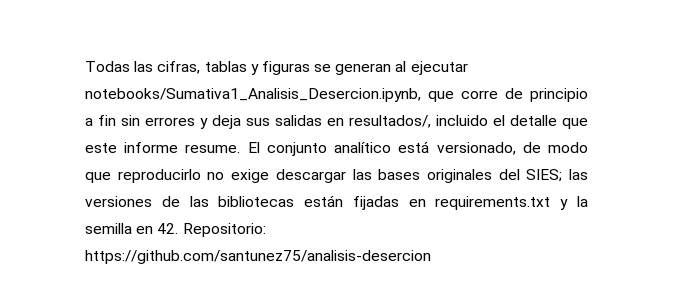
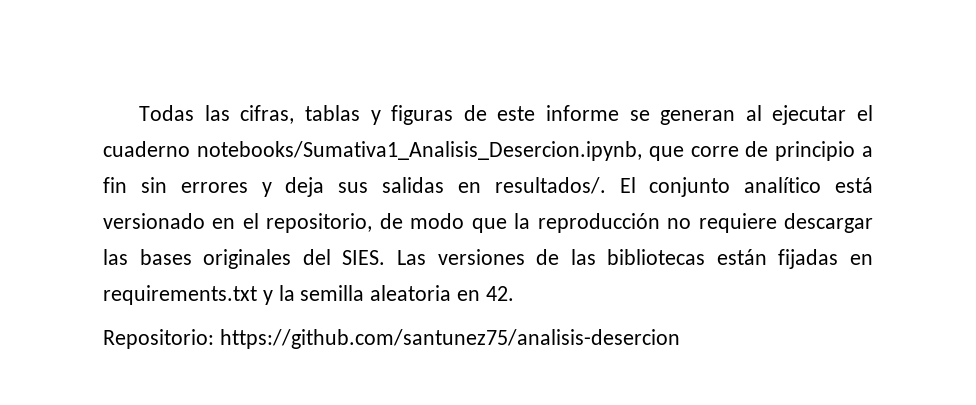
- Todas las cifras, tablas y figuras se generan al ejecutar notebooks/Sumativa1_Analisis_Desercion.ipynb, que corre de principio a fin sin errores y deja sus salidas en resultados/, incluido el detalle que este informe resume. El conjunto analítico está versionado, de modo que reproducirlo no exige descargar las bases originales del SIES; las versiones de las bibliotecas están fijadas en requirements.txt y la semilla en 42. Repositorio: https://github.com/santunez75/analisis-desercion
+ Todas las cifras, tablas y figuras de este informe se generan al ejecutar el cuaderno notebooks/Sumativa1_Analisis_Desercion.ipynb, que corre de principio a fin sin errores y deja sus salidas en resultados/. El conjunto analítico está versionado en el repositorio, de modo que la reproducción no requiere descargar las bases originales del SIES. Las versiones de las bibliotecas están fijadas en requirements.txt y la semilla aleatoria en 42.
+ Repositorio: https://github.com/santunez75/analisis-desercion

